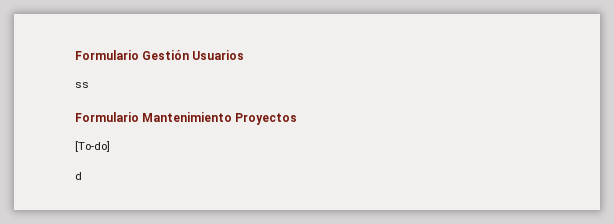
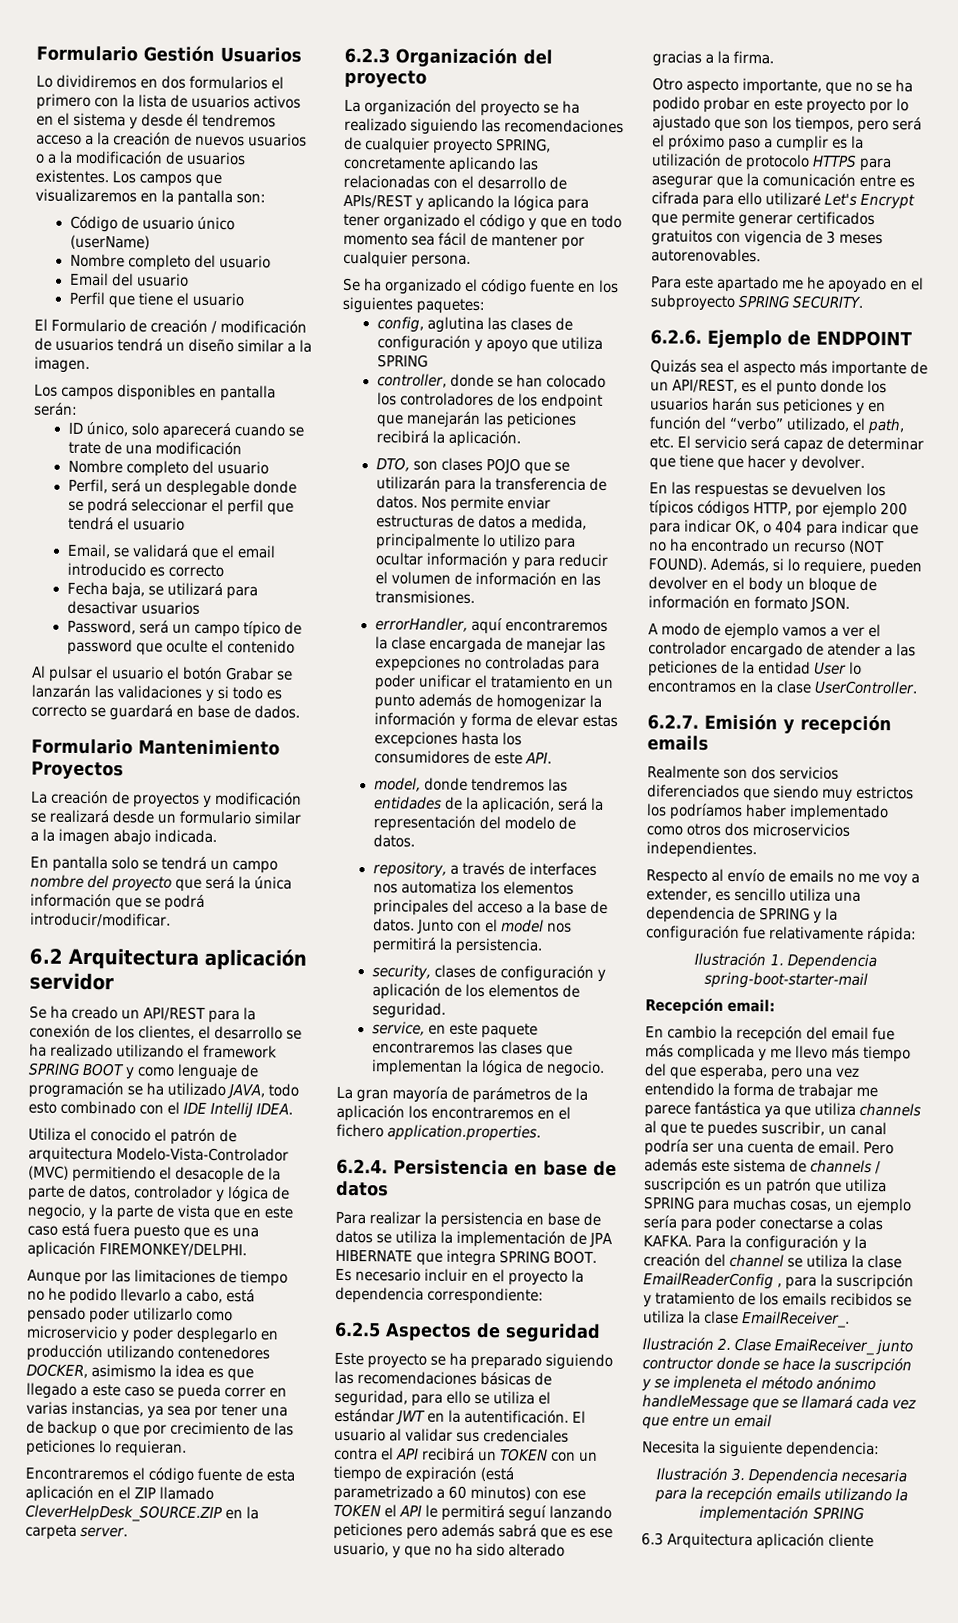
- ss
+ Lo dividiremos en dos formularios el primero con la lista de usuarios activos en el sistema y desde él tendremos acceso a la creación de nuevos usuarios o a la modificación de usuarios existentes. Los campos que visualizaremos en la pantalla son:
+ Código de usuario único (userName)
+ Nombre completo del usuario
+ Email del usuario
+ Perfil que tiene el usuario
+ El Formulario de creación / modificación de usuarios tendrá un diseño similar a la imagen.
+ Los campos disponibles en pantalla serán:
+ ID único, solo aparecerá cuando se trate de una modificación
+ Nombre completo del usuario
+ Perfil, será un desplegable donde se podrá seleccionar el perfil que tendrá el usuario
+ Email, se validará que el email introducido es correcto
+ Fecha baja, se utilizará para desactivar usuarios
+ Password, será un campo típico de password que oculte el contenido
+ Al pulsar el usuario el botón Grabar se lanzarán las validaciones y si todo es correcto se guardará en base de dados.
  Formulario Mantenimiento Proyectos
- [To-do]
- d
+ La creación de proyectos y modificación se realizará desde un formulario similar a la imagen abajo indicada.
+ En pantalla solo se tendrá un campo nombre del proyecto que será la única información que se podrá introducir/modificar.
+ 6.2 Arquitectura aplicación servidor
+ Se ha creado un API/REST para la conexión de los clientes, el desarrollo se ha realizado utilizando el framework SPRING BOOT y como lenguaje de programación se ha utilizado JAVA, todo esto combinado con el IDE IntelliJ IDEA.
+ Utiliza el conocido el patrón de arquitectura Modelo-Vista-Controlador (MVC) permitiendo el desacople de la parte de datos, controlador y lógica de negocio, y la parte de vista que en este caso está fuera puesto que es una aplicación FIREMONKEY/DELPHI.
+ Aunque por las limitaciones de tiempo no he podido llevarlo a cabo, está pensado poder utilizarlo como microservicio y poder desplegarlo en producción utilizando contenedores DOCKER, asimismo la idea es que llegado a este caso se pueda correr en varias instancias, ya sea por tener una de backup o que por crecimiento de las peticiones lo requieran.
+ Encontraremos el código fuente de esta aplicación en el ZIP llamado CleverHelpDesk_SOURCE.ZIP en la carpeta server.
+ 6.2.3 Organización del proyecto
+ La organización del proyecto se ha realizado siguiendo las recomendaciones de cualquier proyecto SPRING, concretamente aplicando las relacionadas con el desarrollo de APIs/REST y aplicando la lógica para tener organizado el código y que en todo momento sea fácil de mantener por cualquier persona.
+ Se ha organizado el código fuente en los siguientes paquetes:
+ config, aglutina las clases de configuración y apoyo que utiliza SPRING
+ controller, donde se han colocado los controladores de los endpoint que manejarán las peticiones recibirá la aplicación.
+ DTO, son clases POJO que se utilizarán para la transferencia de datos. Nos permite enviar estructuras de datos a medida, principalmente lo utilizo para ocultar información y para reducir el volumen de información en las transmisiones.
+ errorHandler, aquí encontraremos la clase encargada de manejar las expepciones no controladas para poder unificar el tratamiento en un punto además de homogenizar la información y forma de elevar estas excepciones hasta los consumidores de este API.
+ model, donde tendremos las entidades de la aplicación, será la representación del modelo de datos.
+ repository, a través de interfaces nos automatiza los elementos principales del acceso a la base de datos. Junto con el model nos permitirá la persistencia.
+ security, clases de configuración y aplicación de los elementos de seguridad.
+ service, en este paquete encontraremos las clases que implementan la lógica de negocio.
+ La gran mayoría de parámetros de la aplicación los encontraremos en el fichero application.properties.
+ 6.2.4. Persistencia en base de datos
+ Para realizar la persistencia en base de datos se utiliza la implementación de JPA HIBERNATE que integra SPRING BOOT. Es necesario incluir en el proyecto la dependencia correspondiente:
+ 6.2.5 Aspectos de seguridad
+ Este proyecto se ha preparado siguiendo las recomendaciones básicas de seguridad, para ello se utiliza el estándar JWT en la autentificación. El usuario al validar sus credenciales contra el API recibirá un TOKEN con un tiempo de expiración (está parametrizado a 60 minutos) con ese TOKEN el API le permitirá seguí lanzando peticiones pero además sabrá que es ese usuario, y que no ha sido alterado gracias a la firma.
+ Otro aspecto importante, que no se ha podido probar en este proyecto por lo ajustado que son los tiempos, pero será el próximo paso a cumplir es la utilización de protocolo HTTPS para asegurar que la comunicación entre es cifrada para ello utilizaré Let's Encrypt que permite generar certificados gratuitos con vigencia de 3 meses autorenovables.
+ Para este apartado me he apoyado en el subproyecto SPRING SECURITY.
+ 6.2.6. Ejemplo de ENDPOINT
+ Quizás sea el aspecto más importante de un API/REST, es el punto donde los usuarios harán sus peticiones y en función del “verbo” utilizado, el path, etc. El servicio será capaz de determinar que tiene que hacer y devolver.
+ En las respuestas se devuelven los típicos códigos HTTP, por ejemplo 200 para indicar OK, o 404 para indicar que no ha encontrado un recurso (NOT FOUND). Además, si lo requiere, pueden devolver en el body un bloque de información en formato JSON.
+ A modo de ejemplo vamos a ver el controlador encargado de atender a las peticiones de la entidad User lo encontramos en la clase UserController.
+ 6.2.7. Emisión y recepción emails
+ Realmente son dos servicios diferenciados que siendo muy estrictos los podríamos haber implementado como otros dos microservicios independientes.
+ Respecto al envío de emails no me voy a extender, es sencillo utiliza una dependencia de SPRING y la configuración fue relativamente rápida:
+ Ilustración 1. Dependencia spring-boot-starter-mail
+ Recepción email:
+ En cambio la recepción del email fue más complicada y me llevo más tiempo del que esperaba, pero una vez entendido la forma de trabajar me parece fantástica ya que utiliza channels al que te puedes suscribir, un canal podría ser una cuenta de email. Pero además este sistema de channels / suscripción es un patrón que utiliza SPRING para muchas cosas, un ejemplo sería para poder conectarse a colas KAFKA. Para la configuración y la creación del channel se utiliza la clase EmailReaderConfig , para la suscripción y tratamiento de los emails recibidos se utiliza la clase EmailReceiver_.
+ Ilustración 2. Clase EmaiReceiver_ junto contructor donde se hace la suscripción y se impleneta el método anónimo handleMessage que se llamará cada vez que entre un email
+ Necesita la siguiente dependencia:
+ Ilustración 3. Dependencia necesaria para la recepción emails utilizando la implementación SPRING
+ 6.3 Arquitectura aplicación cliente

